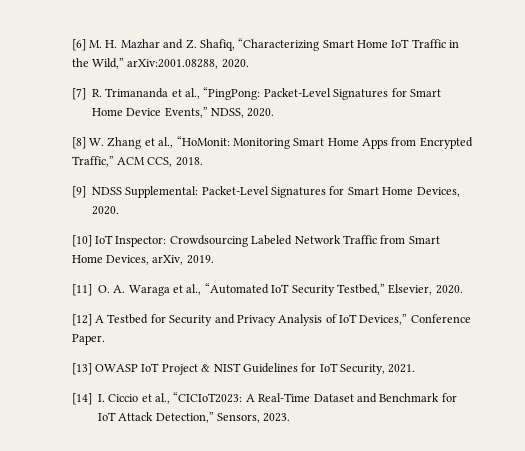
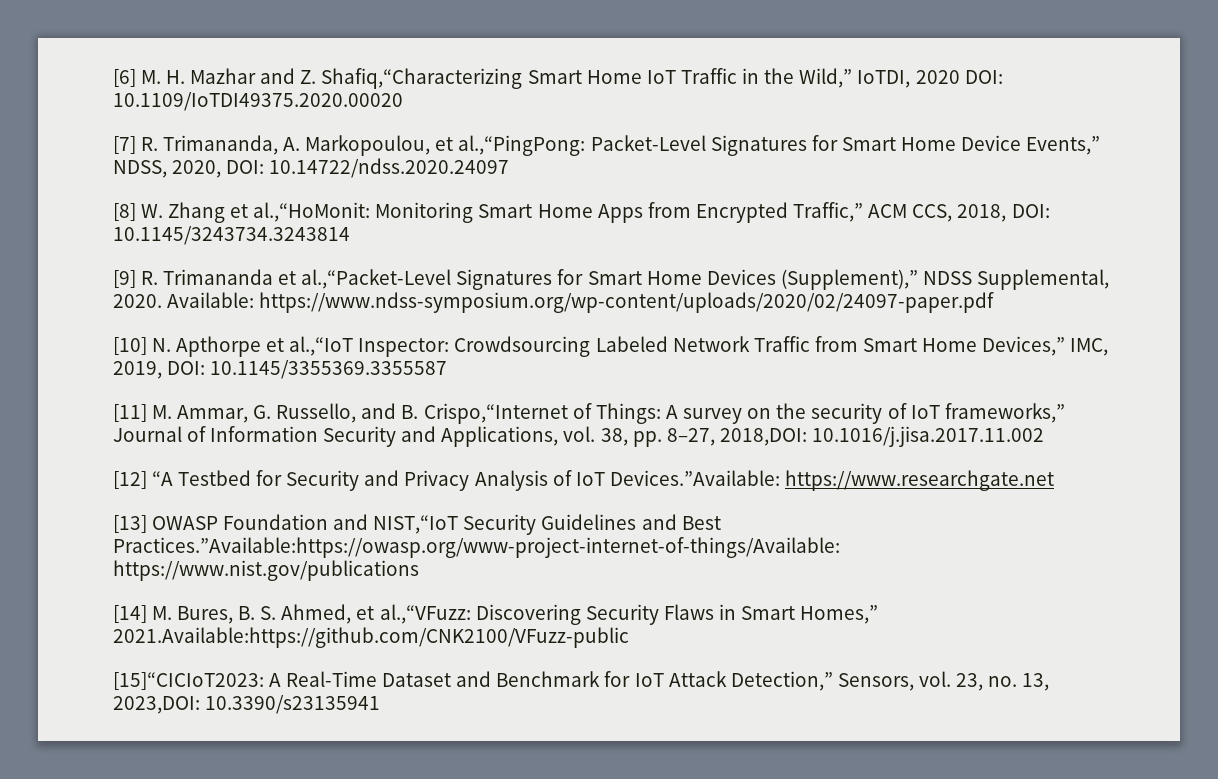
- [6] M. H. Mazhar and Z. Shafiq, “Characterizing Smart Home IoT Traffic in the Wild,” arXiv:2001.08288, 2020.
- [7] R. Trimananda et al., “PingPong: Packet-Level Signatures for Smart Home Device Events,” NDSS, 2020.
+ [6] M. H. Mazhar and Z. Shafiq,“Characterizing Smart Home IoT Traffic in the Wild,” IoTDI, 2020 DOI: 10.1109/IoTDI49375.2020.00020
+ [7] R. Trimananda, A. Markopoulou, et al.,“PingPong: Packet-Level Signatures for Smart Home Device Events,” NDSS, 2020, DOI: 10.14722/ndss.2020.24097
- [8] W. Zhang et al., “HoMonit: Monitoring Smart Home Apps from Encrypted Traffic,” ACM CCS, 2018.
- [9] NDSS Supplemental: Packet-Level Signatures for Smart Home Devices, 2020.
+ [8] W. Zhang et al.,“HoMonit: Monitoring Smart Home Apps from Encrypted Traffic,” ACM CCS, 2018, DOI: 10.1145/3243734.3243814
+ [9] R. Trimananda et al.,“Packet-Level Signatures for Smart Home Devices (Supplement),” NDSS Supplemental, 2020. Available: https://www.ndss-symposium.org/wp-content/uploads/2020/02/24097-paper.pdf
- [10] IoT Inspector: Crowdsourcing Labeled Network Traffic from Smart Home Devices, arXiv, 2019.
- [11] O. A. Waraga et al., “Automated IoT Security Testbed,” Elsevier, 2020.
+ [10] N. Apthorpe et al.,“IoT Inspector: Crowdsourcing Labeled Network Traffic from Smart Home Devices,” IMC, 2019, DOI: 10.1145/3355369.3355587
+ [11] M. Ammar, G. Russello, and B. Crispo,“Internet of Things: A survey on the security of IoT frameworks,” Journal of Information Security and Applications, vol. 38, pp. 8–27, 2018,DOI: 10.1016/j.jisa.2017.11.002
- [12] A Testbed for Security and Privacy Analysis of IoT Devices,” Conference Paper.
+ [12] “A Testbed for Security and Privacy Analysis of IoT Devices.”Available: https://www.researchgate.net
- [13] OWASP IoT Project & NIST Guidelines for IoT Security, 2021.
- [14] I. Ciccio et al., “CICIoT2023: A Real-Time Dataset and Benchmark for IoT Attack Detection,” Sensors, 2023.
+ [13] OWASP Foundation and NIST,“IoT Security Guidelines and Best Practices.”Available:https://owasp.org/www-project-internet-of-things/Available: https://www.nist.gov/publications
+ [14] M. Bures, B. S. Ahmed, et al.,“VFuzz: Discovering Security Flaws in Smart Homes,” 2021.Available:https://github.com/CNK2100/VFuzz-public
+ [15]“CICIoT2023: A Real-Time Dataset and Benchmark for IoT Attack Detection,” Sensors, vol. 23, no. 13, 2023,DOI: 10.3390/s23135941

